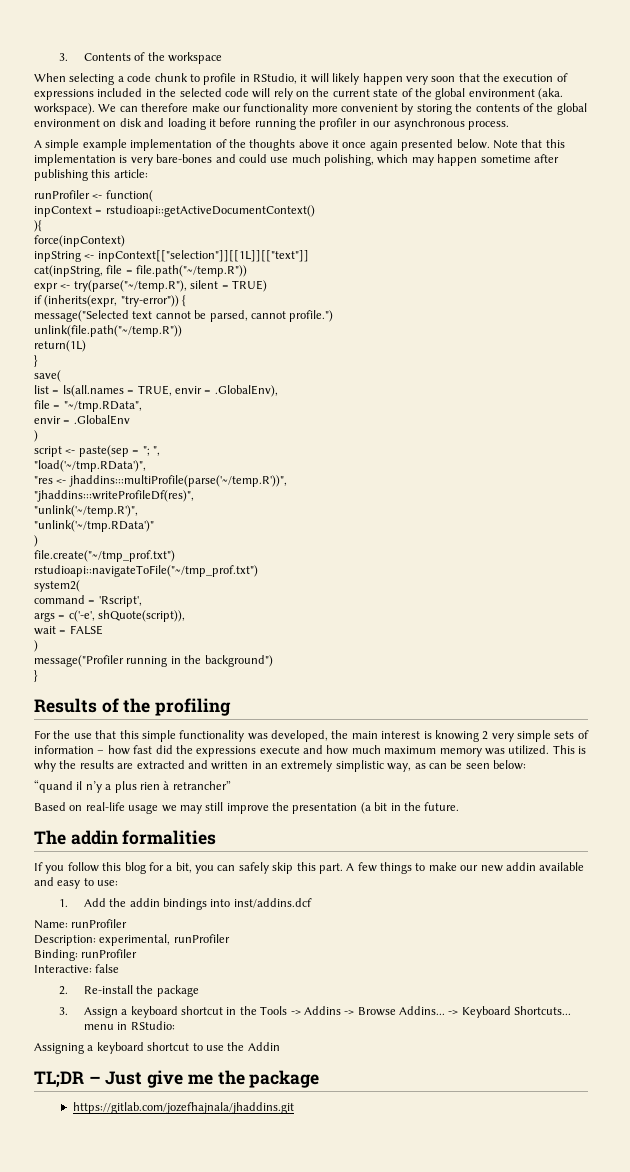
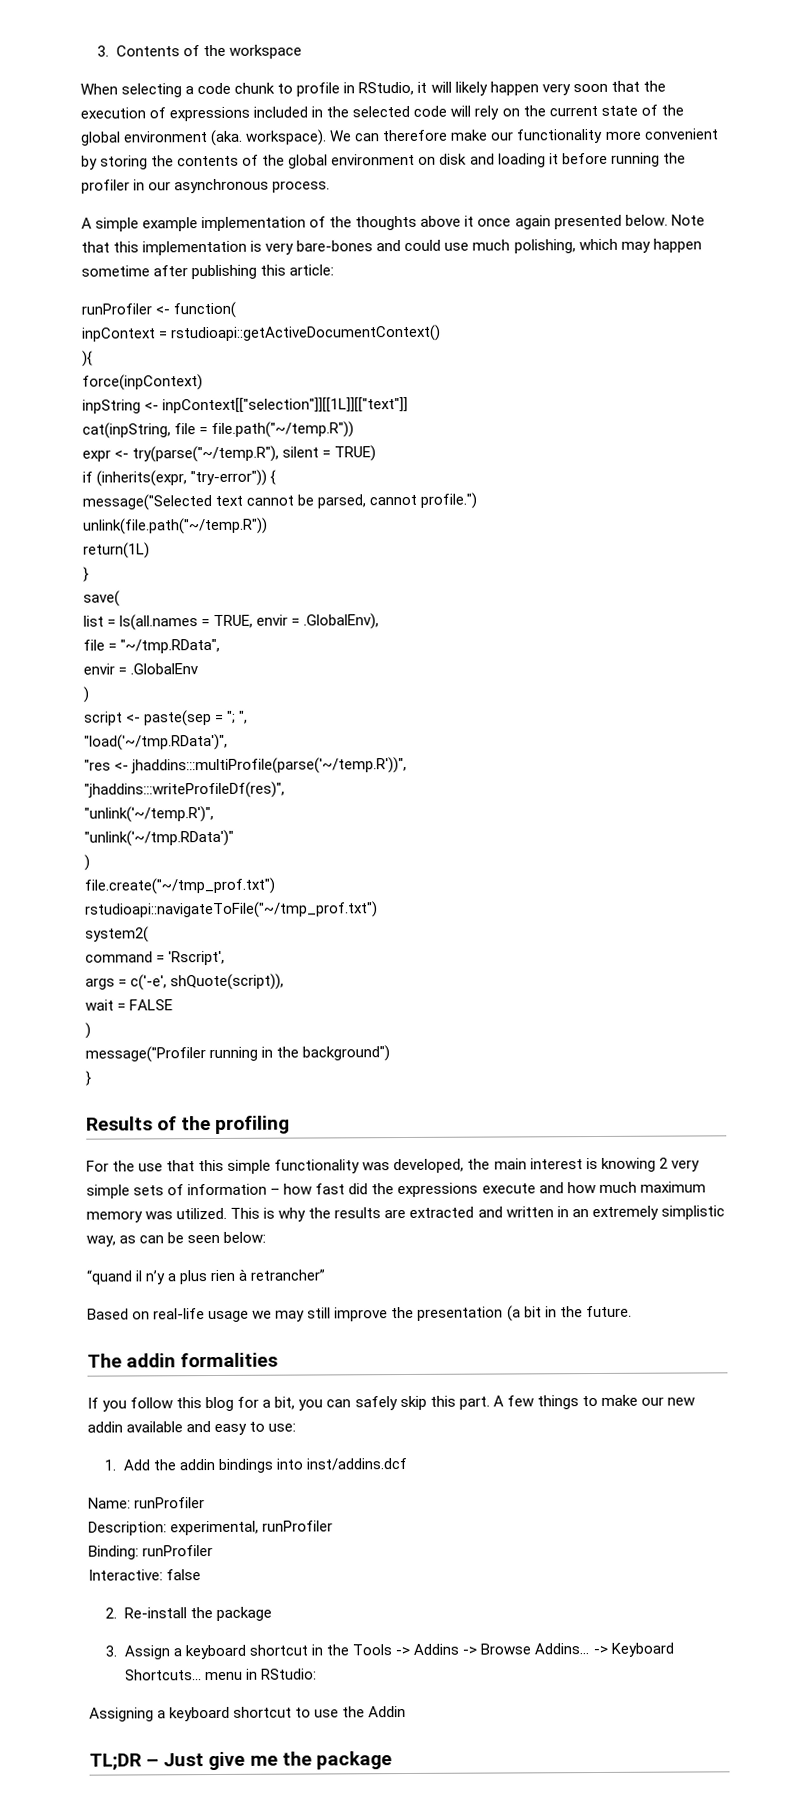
- https://gitlab.com/jozefhajnala/jhaddins.git

